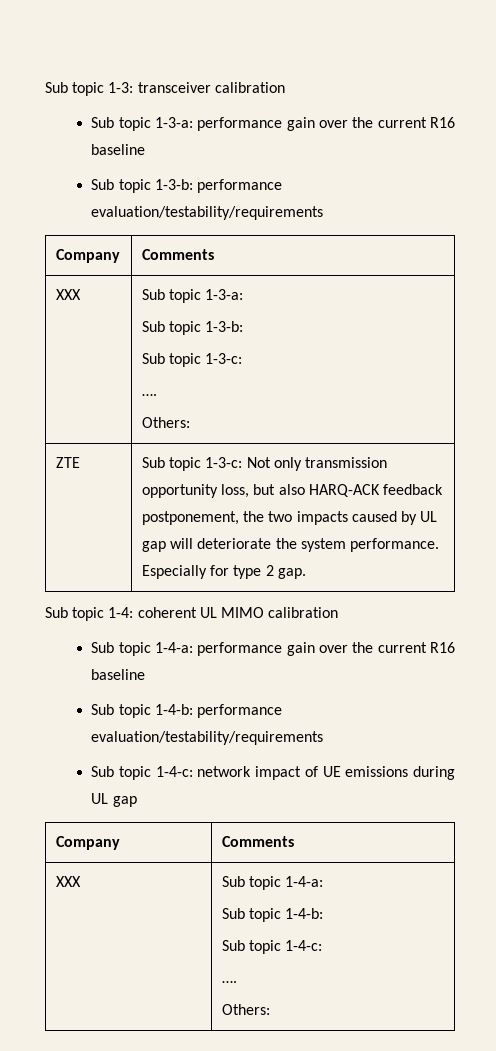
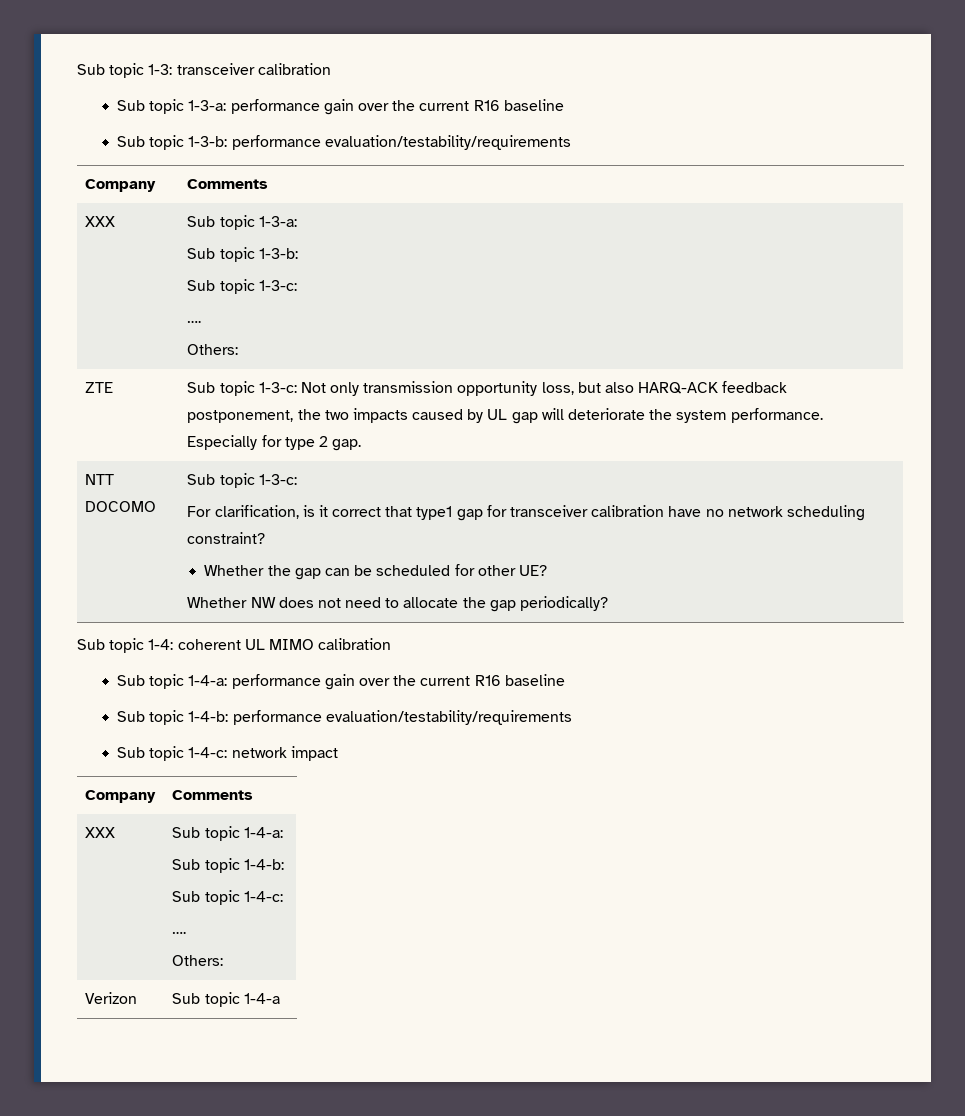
+ NTT DOCOMO | Sub topic 1-3-c:
+ For clarification, is it correct that type1 gap for transceiver calibration have no network scheduling constraint?
+ Whether the gap can be scheduled for other UE?
+ Whether NW does not need to allocate the gap periodically?
- Sub topic 1-4-c: network impact of UE emissions during UL gap
+ Sub topic 1-4-c: network impact
+ Verizon | Sub topic 1-4-a

